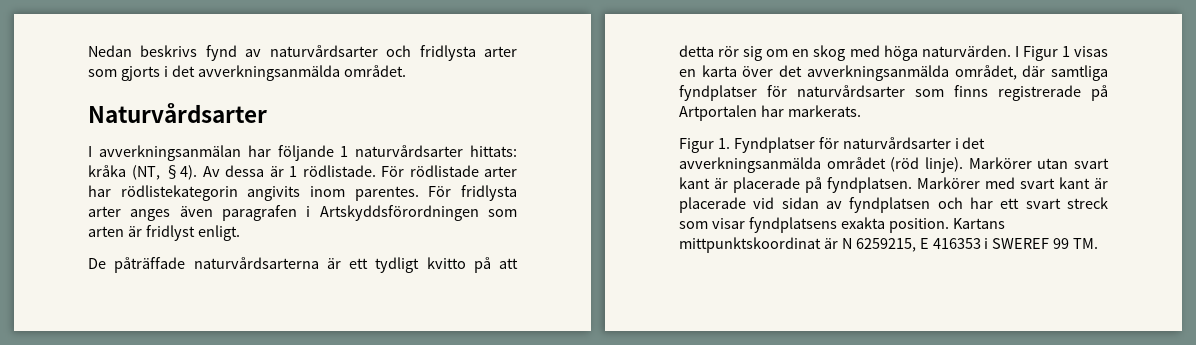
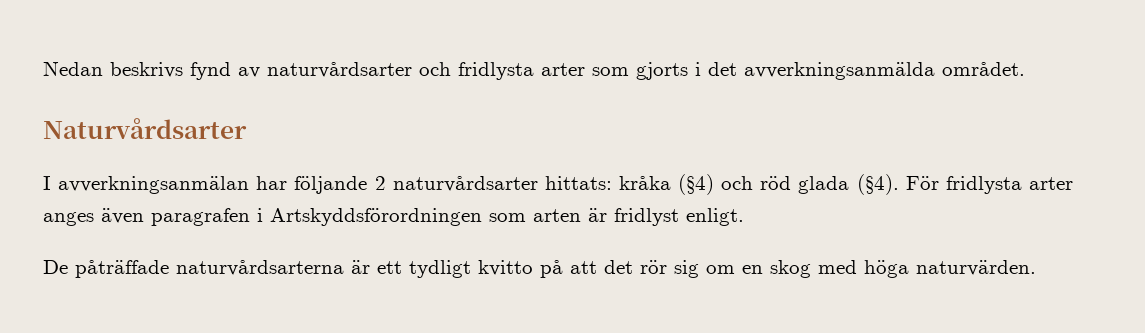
- I avverkningsanmälan har följande 1 naturvårdsarter hittats: kråka (NT, §4). Av dessa är 1 rödlistade. För rödlistade arter har rödlistekategorin angivits inom parentes.
+ I avverkningsanmälan har följande 2 naturvårdsarter hittats: kråka (§4) och röd glada (§4).
- De påträffade naturvårdsarterna är ett tydligt kvitto på att detta rör sig om en skog med höga naturvärden. I Figur 1 visas en karta över det avverkningsanmälda området, där samtliga fyndplatser för naturvårdsarter som finns registrerade på Artportalen har markerats.
- Figur 1. Fyndplatser för naturvårdsarter i det avverkningsanmälda området (röd linje). Markörer utan svart kant är placerade på fyndplatsen. Markörer med svart kant är placerade vid sidan av fyndplatsen och har ett svart streck som visar fyndplatsens exakta position. Kartans mittpunktskoordinat är N 6259215, E 416353 i SWEREF 99 TM.
+ De påträffade naturvårdsarterna är ett tydligt kvitto på att det rör sig om en skog med höga naturvärden.

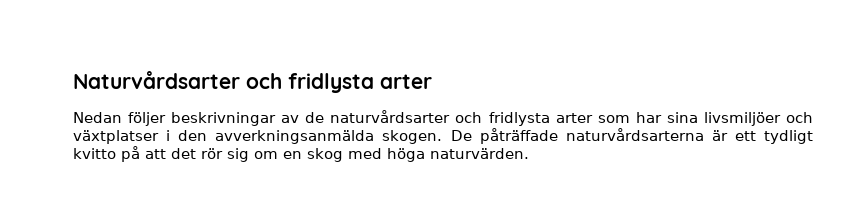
- Nedan beskrivs fynd av naturvårdsarter och fridlysta arter som gjorts i det avverkningsanmälda området.
- Naturvårdsarter
- I avverkningsanmälan har följande 2 naturvårdsarter hittats: kråka (§4) och röd glada (§4). För fridlysta arter anges även paragrafen i Artskyddsförordningen som arten är fridlyst enligt.
- De påträffade naturvårdsarterna är ett tydligt kvitto på att det rör sig om en skog med höga naturvärden.
+ Naturvårdsarter och fridlysta arter
+ Nedan följer beskrivningar av de naturvårdsarter och fridlysta arter som har sina livsmiljöer och växtplatser i den avverkningsanmälda skogen. De påträffade naturvårdsarterna är ett tydligt kvitto på att det rör sig om en skog med höga naturvärden.

